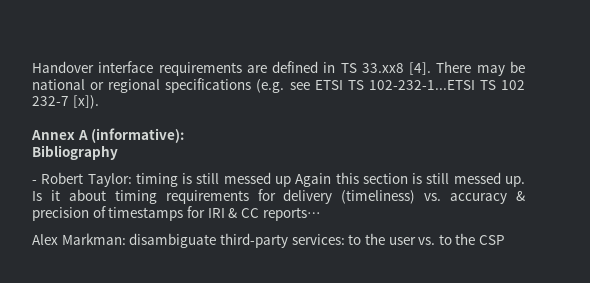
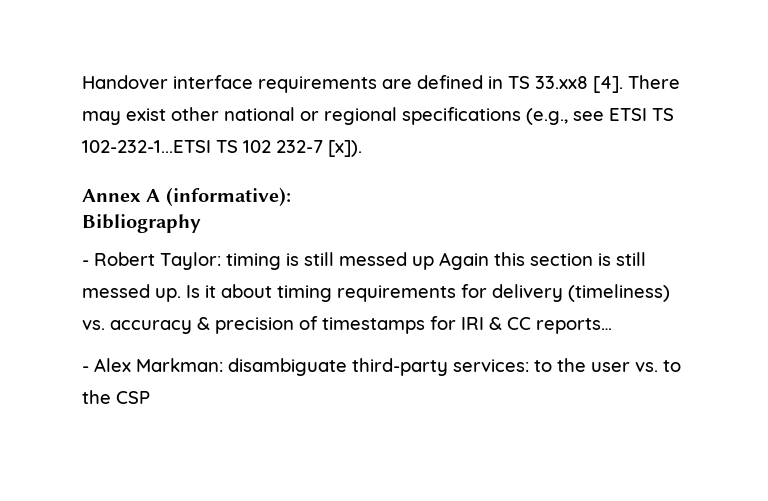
- There may be national or regional specifications (e.g. see ETSI TS 102-232-1...ETSI TS 102 232-7 [x]).
+ There may exist other national or regional specifications (e.g., see ETSI TS 102-232-1...ETSI TS 102 232-7 [x]).
- Alex Markman: disambiguate third-party services: to the user vs. to the CSP
+ - Alex Markman: disambiguate third-party services: to the user vs. to the CSP

